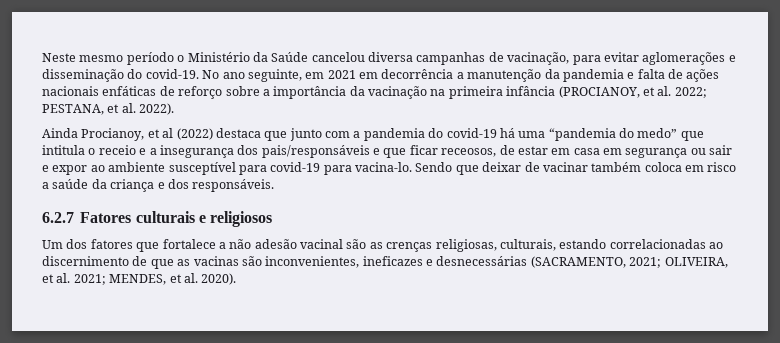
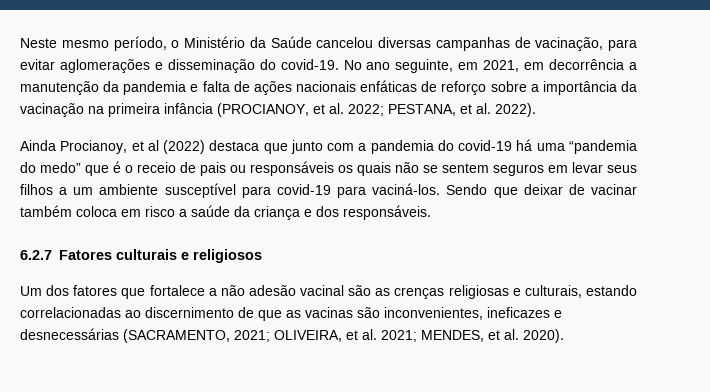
- Neste mesmo período o Ministério da Saúde cancelou diversa campanhas de vacinação, para evitar aglomerações e disseminação do covid-19.
+ Neste mesmo período, o Ministério da Saúde cancelou diversas campanhas de vacinação, para evitar aglomerações e disseminação do covid-19.
- No ano seguinte, em 2021 em decorrência a manutenção da pandemia e falta de ações nacionais enfáticas de reforço sobre a importância da vacinação na primeira infância (PROCIANOY, et al. 2022; PESTANA, et al. 2022).
+ No ano seguinte, em 2021, em decorrência a manutenção da pandemia e falta de ações nacionais enfáticas de reforço sobre a importância da vacinação na primeira infância (PROCIANOY, et al. 2022; PESTANA, et al. 2022).
- Ainda Procianoy, et al (2022) destaca que junto com a pandemia do covid-19 há uma “pandemia do medo” que intitula o receio e a insegurança dos pais/responsáveis e que ficar receosos, de estar em casa em segurança ou sair e expor ao ambiente susceptível para covid-19 para vacina-lo.
+ Ainda Procianoy, et al (2022) destaca que junto com a pandemia do covid-19 há uma “pandemia do medo” que é o receio de pais ou responsáveis os quais não se sentem seguros em levar seus filhos a um ambiente susceptível para covid-19 para vaciná-los.
- Um dos fatores que fortalece a não adesão vacinal são as crenças religiosas, culturais, estando correlacionadas ao discernimento de que as vacinas são inconvenientes, ineficazes e desnecessárias (SACRAMENTO, 2021; OLIVEIRA, et al. 2021; MENDES, et al. 2020).
+ Um dos fatores que fortalece a não adesão vacinal são as crenças religiosas e culturais, estando correlacionadas ao discernimento de que as vacinas são inconvenientes, ineficazes e desnecessárias (SACRAMENTO, 2021; OLIVEIRA, et al. 2021; MENDES, et al. 2020).

